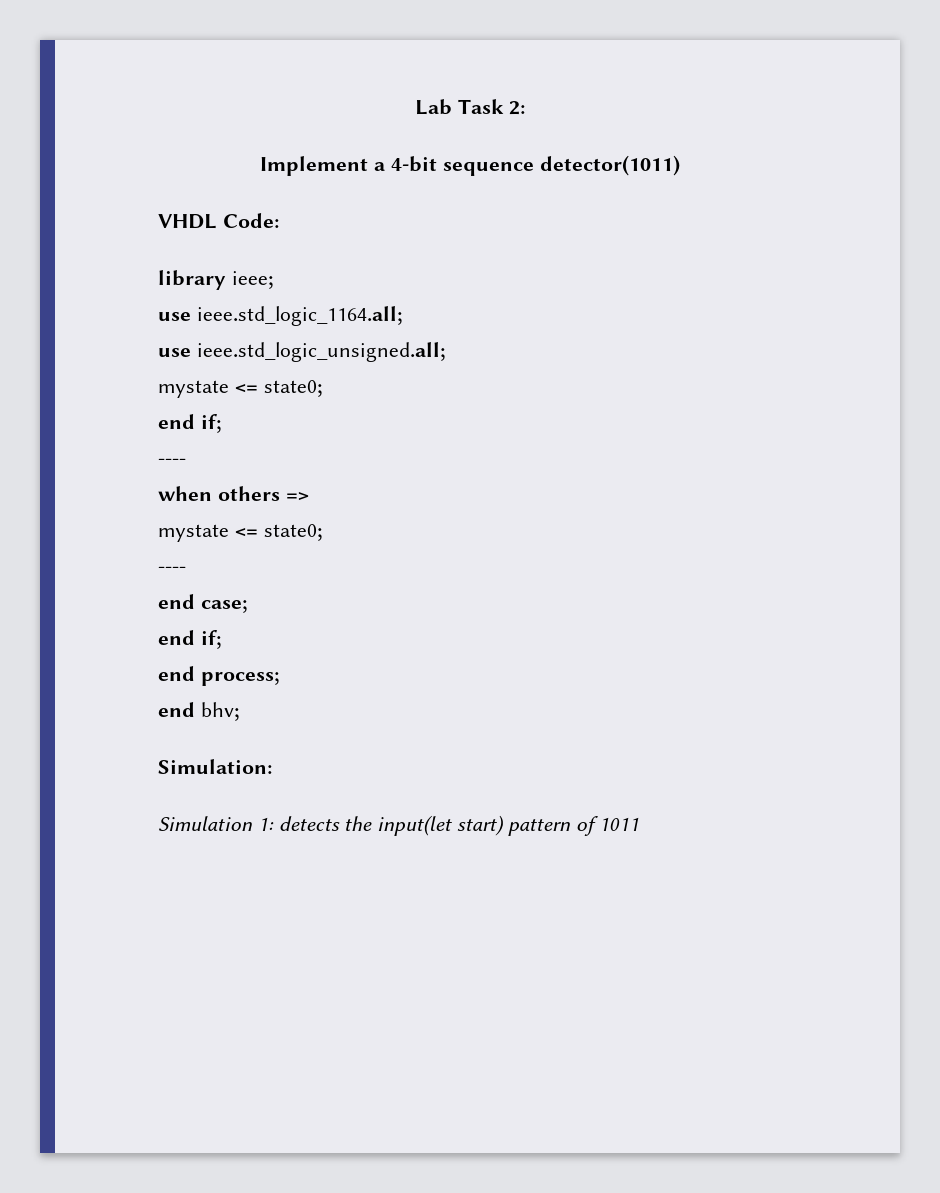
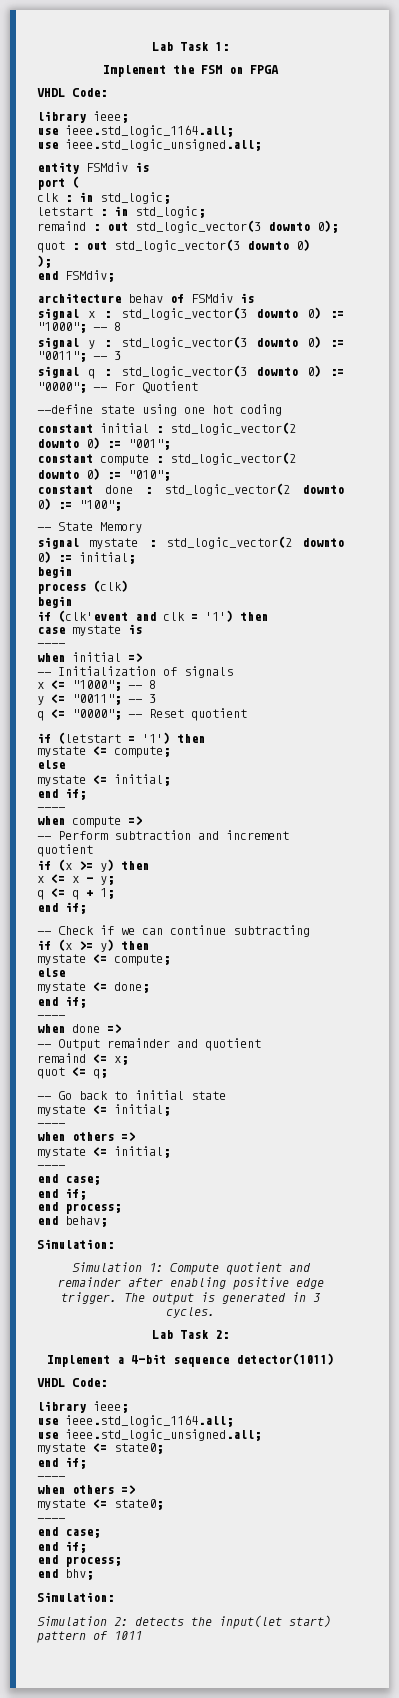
+ Lab Task 1:
+ Implement the FSM on FPGA
+ VHDL Code:
+ library ieee;
+ use ieee.std_logic_1164.all;
+ use ieee.std_logic_unsigned.all;
+ entity FSMdiv is
+ port (
+ clk : in std_logic;
+ letstart : in std_logic;
+ remaind : out std_logic_vector(3 downto 0);
+ quot : out std_logic_vector(3 downto 0)
+ );
+ end FSMdiv;
+ architecture behav of FSMdiv is
+ signal x : std_logic_vector(3 downto 0) := "1000"; -- 8
+ signal y : std_logic_vector(3 downto 0) := "0011"; -- 3
+ signal q : std_logic_vector(3 downto 0) := "0000"; -- For Quotient
+ --define state using one hot coding
+ constant initial : std_logic_vector(2 downto 0) := "001";
+ constant compute : std_logic_vector(2 downto 0) := "010";
+ constant done : std_logic_vector(2 downto 0) := "100";
+ -- State Memory
+ signal mystate : std_logic_vector(2 downto 0) := initial;
+ begin
+ process (clk)
+ begin
+ if (clk'event and clk = '1') then
+ case mystate is
+ ----
+ when initial =>
+ -- Initialization of signals
+ x <= "1000"; -- 8
+ y <= "0011"; -- 3
+ q <= "0000"; -- Reset quotient
+ if (letstart = '1') then
+ mystate <= compute;
+ else
+ mystate <= initial;
+ end if;
+ ----
+ when compute =>
+ -- Perform subtraction and increment quotient
+ if (x >= y) then
+ x <= x - y;
+ q <= q + 1;
+ end if;
+ -- Check if we can continue subtracting
+ if (x >= y) then
+ mystate <= compute;
+ else
+ mystate <= done;
+ end if;
+ ----
+ when done =>
+ -- Output remainder and quotient
+ remaind <= x;
+ quot <= q;
+ -- Go back to initial state
+ mystate <= initial;
+ ----
+ when others =>
+ mystate <= initial;
+ ----
+ end case;
+ end if;
+ end process;
+ end behav;
+ Simulation:
+ Simulation 1: Compute quotient and remainder after enabling positive edge trigger. The output is generated in 3 cycles.
- Simulation 1: detects the input(let start) pattern of 1011
+ Simulation 2: detects the input(let start) pattern of 1011

